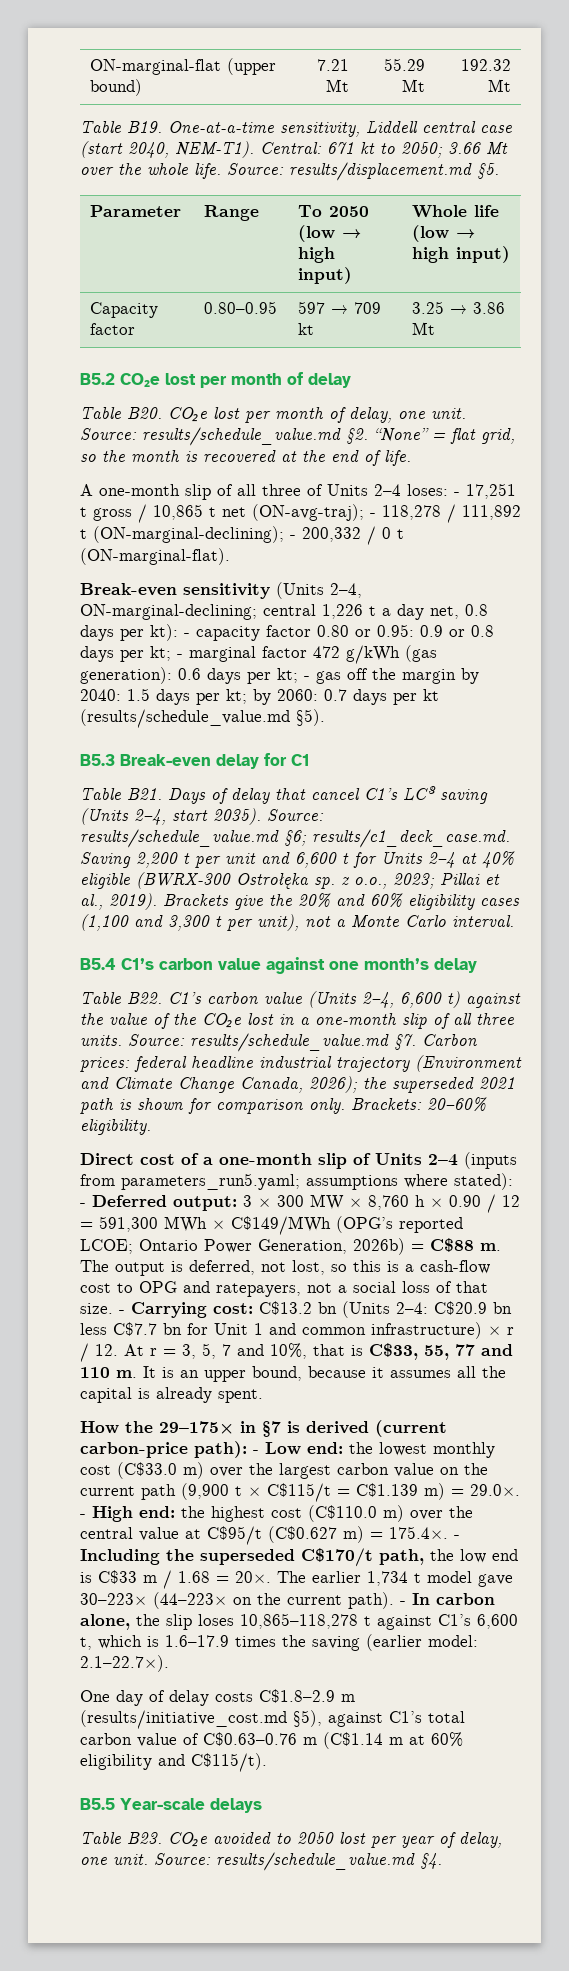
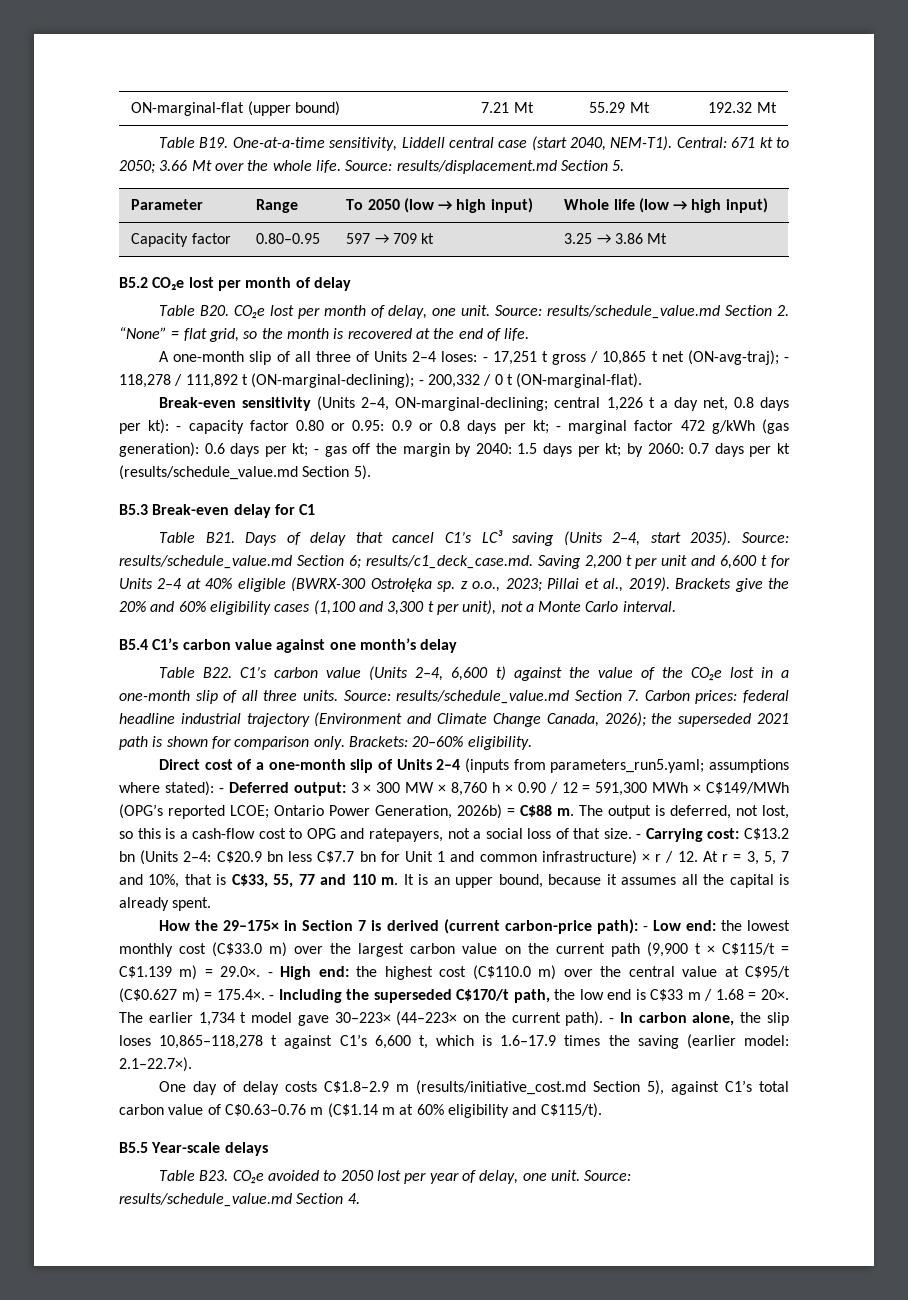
- Source: results/displacement.md §5.
+ Source: results/displacement.md Section 5.
- Source: results/schedule_value.md §2. “None” = flat grid, so the month is recovered at the end of life.
+ Source: results/schedule_value.md Section 2. “None” = flat grid, so the month is recovered at the end of life.
- Break-even sensitivity (Units 2–4, ON-marginal-declining; central 1,226 t a day net, 0.8 days per kt): - capacity factor 0.80 or 0.95: 0.9 or 0.8 days per kt; - marginal factor 472 g/kWh (gas generation): 0.6 days per kt; - gas off the margin by 2040: 1.5 days per kt; by 2060: 0.7 days per kt (results/schedule_value.md §5).
+ Break-even sensitivity (Units 2–4, ON-marginal-declining; central 1,226 t a day net, 0.8 days per kt): - capacity factor 0.80 or 0.95: 0.9 or 0.8 days per kt; - marginal factor 472 g/kWh (gas generation): 0.6 days per kt; - gas off the margin by 2040: 1.5 days per kt; by 2060: 0.7 days per kt (results/schedule_value.md Section 5).
- Source: results/schedule_value.md §6; results/c1_deck_case.md. Saving 2,200 t per unit and 6,600 t for Units 2–4 at 40% eligible (BWRX-300 Ostrołęka sp. z o.o., 2023; Pillai et al., 2019).
+ Source: results/schedule_value.md Section 6; results/c1_deck_case.md. Saving 2,200 t per unit and 6,600 t for Units 2–4 at 40% eligible (BWRX-300 Ostrołęka sp. z o.o., 2023; Pillai et al., 2019).
- Source: results/schedule_value.md §7. Carbon prices: federal headline industrial trajectory (Environment and Climate Change Canada, 2026); the superseded 2021 path is shown for comparison only.
+ Source: results/schedule_value.md Section 7. Carbon prices: federal headline industrial trajectory (Environment and Climate Change Canada, 2026); the superseded 2021 path is shown for comparison only.
- How the 29–175× in §7 is derived (current carbon-price path):
+ How the 29–175× in Section 7 is derived (current carbon-price path):
- One day of delay costs C$1.8–2.9 m (results/initiative_cost.md §5), against C1’s total carbon value of C$0.63–0.76 m (C$1.14 m at 60% eligibility and C$115/t).
+ One day of delay costs C$1.8–2.9 m (results/initiative_cost.md Section 5), against C1’s total carbon value of C$0.63–0.76 m (C$1.14 m at 60% eligibility and C$115/t).
- Source: results/schedule_value.md §4.
+ Source: results/schedule_value.md Section 4.

